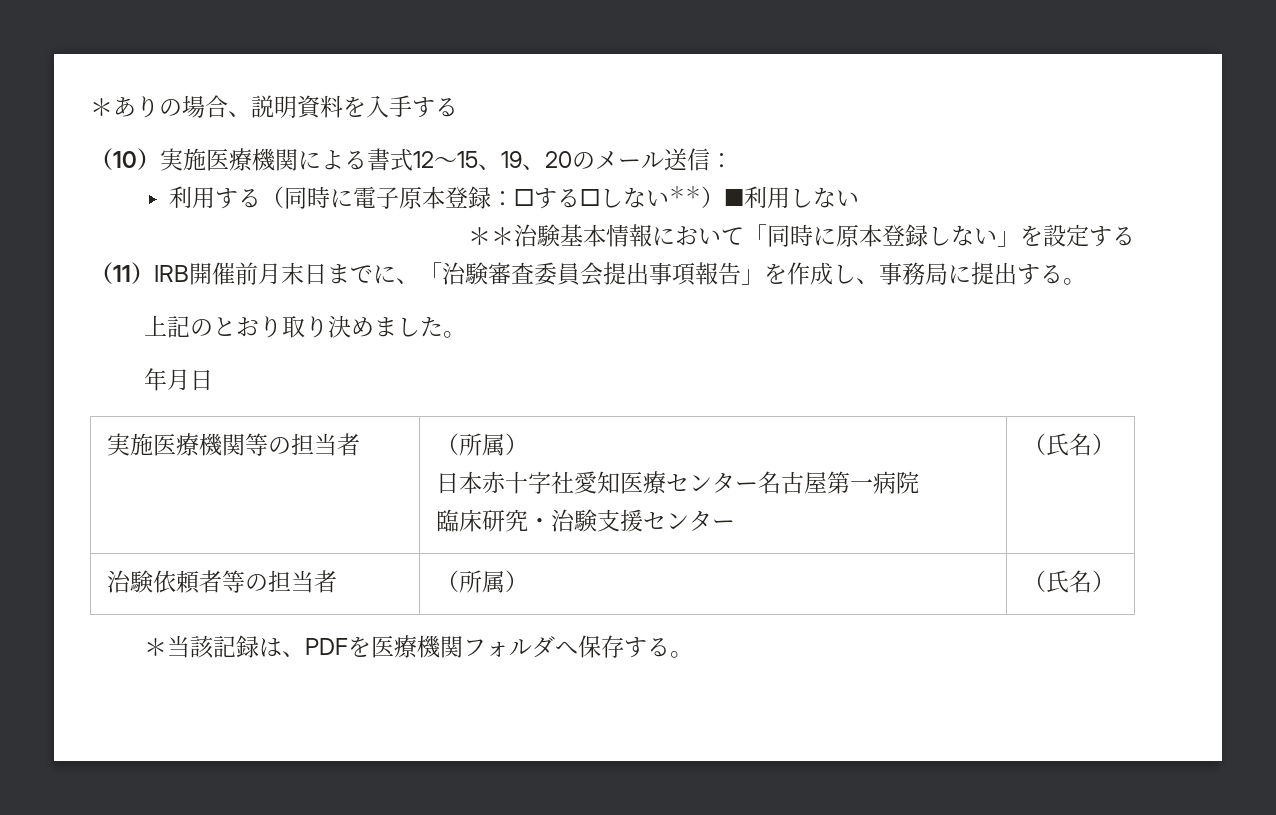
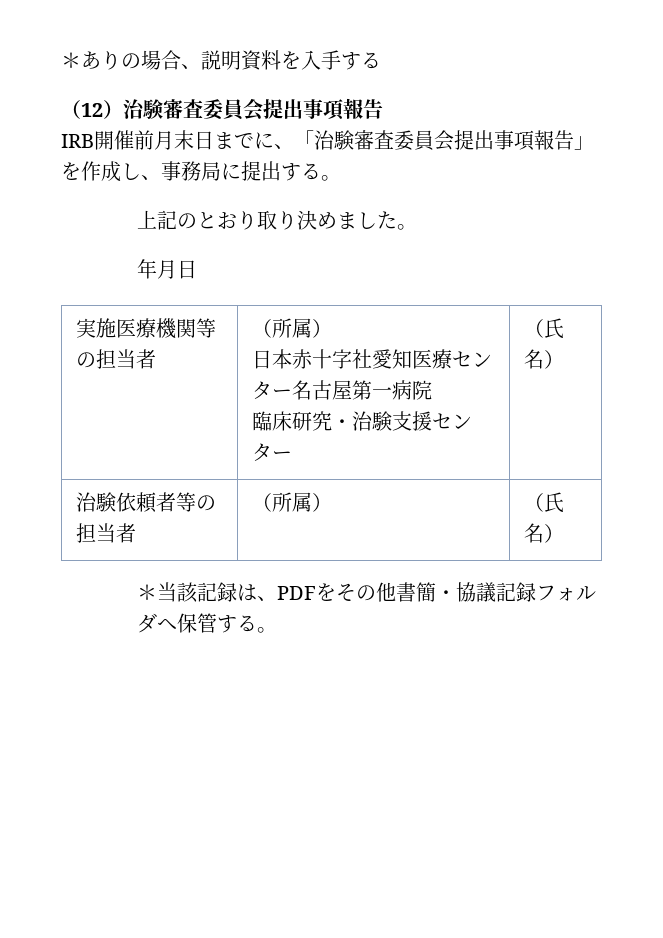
- （10）実施医療機関による書式12～15、19、20のメール送信：
- 利用する（同時に電子原本登録：□する□しない＊＊）■利用しない
- ＊＊治験基本情報において「同時に原本登録しない」を設定する
- （11）IRB開催前月末日までに、「治験審査委員会提出事項報告」を作成し、事務局に提出する。
+ （12）治験審査委員会提出事項報告
+ IRB開催前月末日までに、「治験審査委員会提出事項報告」を作成し、事務局に提出する。
- ＊当該記録は、PDFを医療機関フォルダへ保存する。
+ ＊当該記録は、PDFをその他書簡・協議記録フォルダへ保管する。

